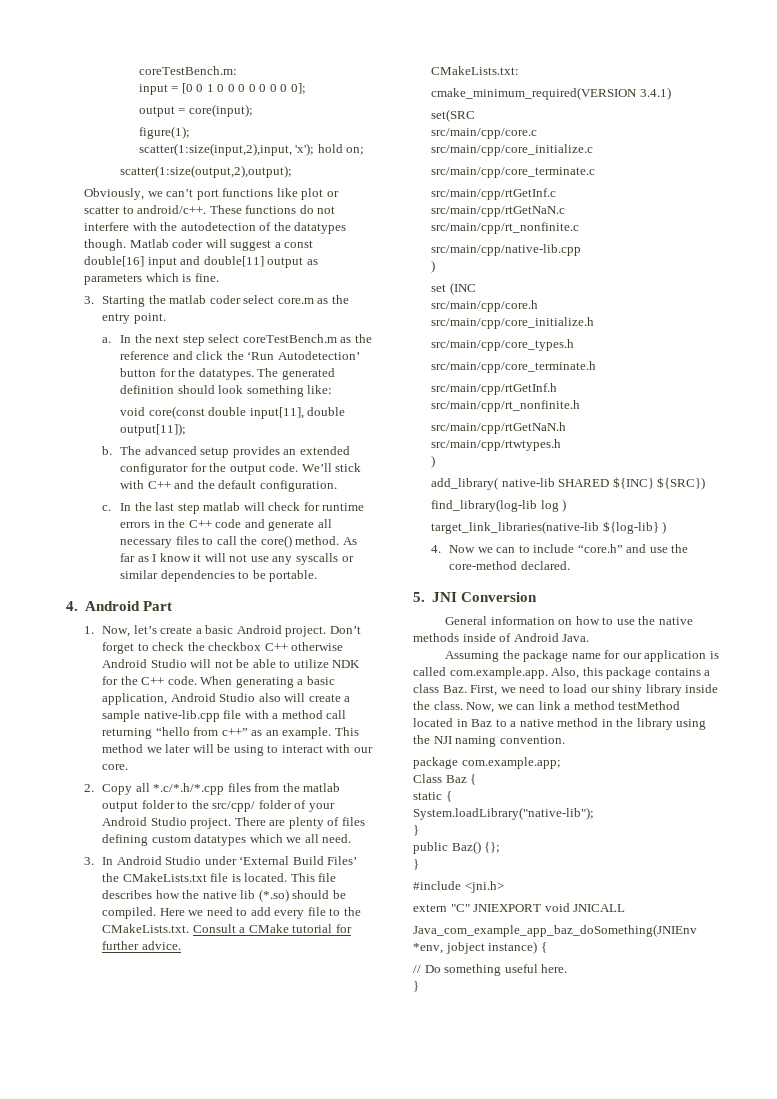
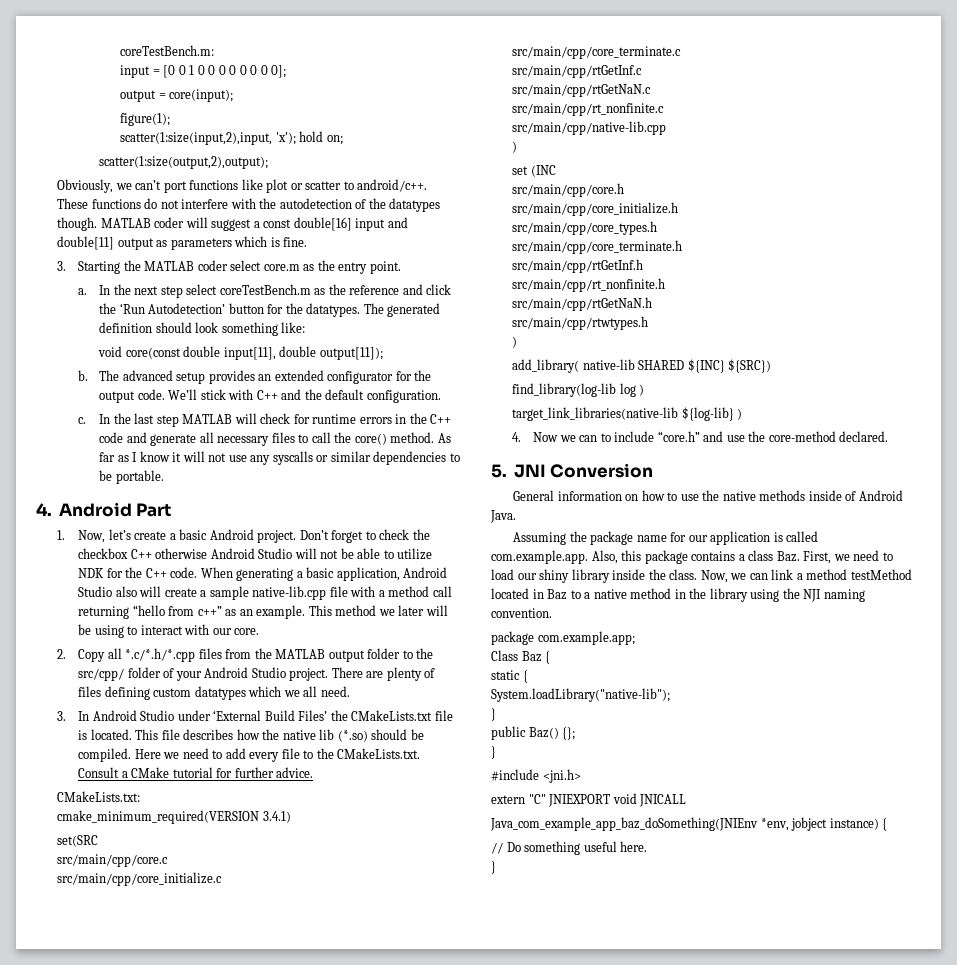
- Matlab coder will suggest a const double[16] input and double[11] output as parameters which is fine.
+ MATLAB coder will suggest a const double[16] input and double[11] output as parameters which is fine.
- 3. Starting the matlab coder select core.m as the entry point.
+ 3. Starting the MATLAB coder select core.m as the entry point.
- In the last step matlab will check for runtime errors in the C++ code and generate all necessary files to call the core() method.
+ In the last step MATLAB will check for runtime errors in the C++ code and generate all necessary files to call the core() method.
- 2. Copy all *.c/*.h/*.cpp files from the matlab output folder to the src/cpp/ folder of your Android Studio project.
+ 2. Copy all *.c/*.h/*.cpp files from the MATLAB output folder to the src/cpp/ folder of your Android Studio project.

